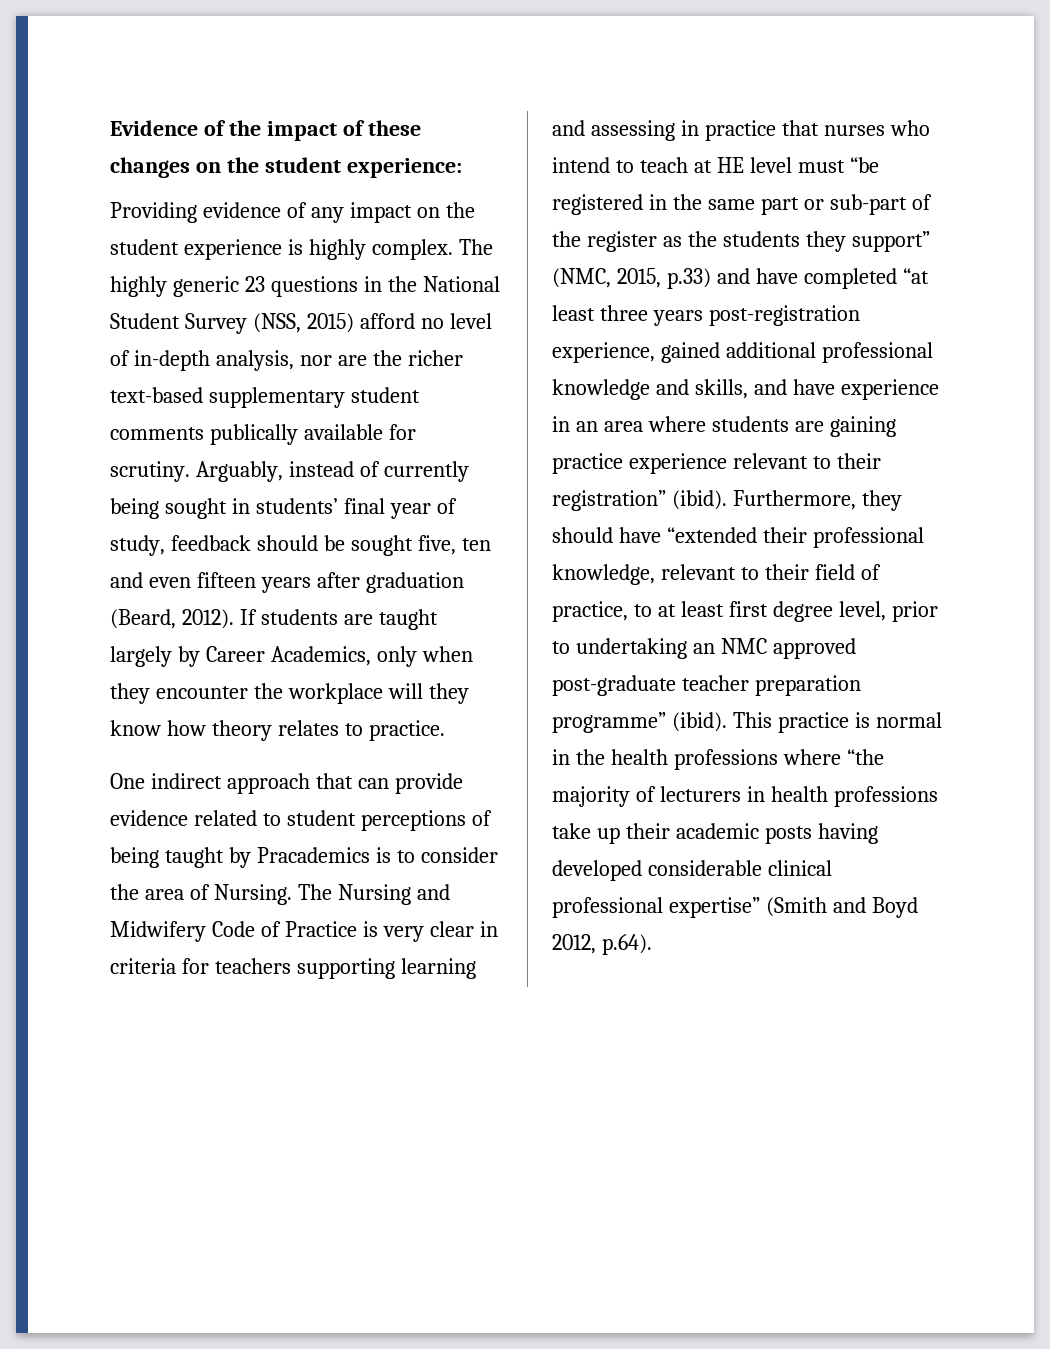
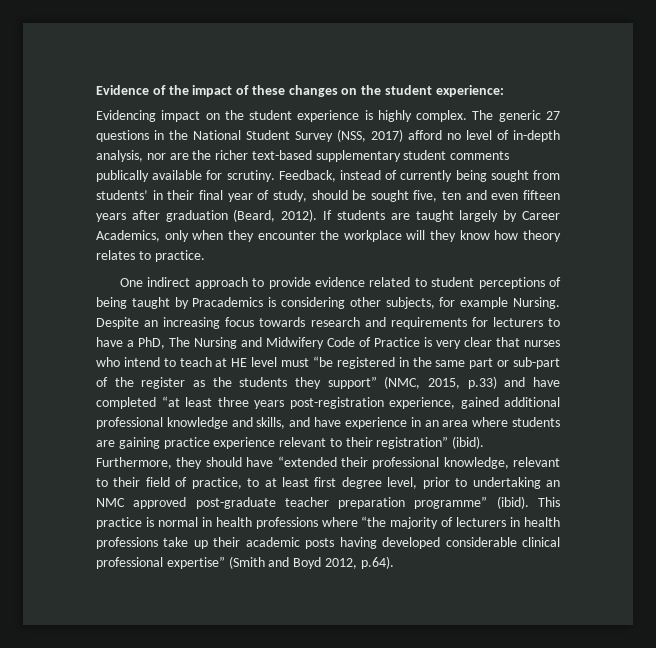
- Providing evidence of any impact on the student experience is highly complex.
+ Evidencing impact on the student experience is highly complex.
- The highly generic 23 questions in the National Student Survey (NSS, 2015) afford no level of in-depth analysis, nor are the richer text-based supplementary student comments publically available for scrutiny.
+ The generic 27 questions in the National Student Survey (NSS, 2017) afford no level of in-depth analysis, nor are the richer text-based supplementary student comments publically available for scrutiny.
- Arguably, instead of currently being sought in students’ final year of study, feedback should be sought five, ten and even fifteen years after graduation (Beard, 2012).
+ Feedback, instead of currently being sought from students’ in their final year of study, should be sought five, ten and even fifteen years after graduation (Beard, 2012).
- One indirect approach that can provide evidence related to student perceptions of being taught by Pracademics is to consider the area of Nursing. The Nursing and Midwifery Code of Practice is very clear in criteria for teachers supporting learning and assessing in practice that nurses who intend to teach at HE level must “be registered in the same part or sub-part of the register as the students they support” (NMC, 2015, p.33) and have completed “at least three years post-registration experience, gained additional professional knowledge and skills, and have experience in an area where students are gaining practice experience relevant to their registration” (ibid).
+ One indirect approach to provide evidence related to student perceptions of being taught by Pracademics is considering other subjects, for example Nursing. Despite an increasing focus towards research and requirements for lecturers to have a PhD, The Nursing and Midwifery Code of Practice is very clear that nurses who intend to teach at HE level must “be registered in the same part or sub-part of the register as the students they support” (NMC, 2015, p.33) and have completed “at least three years post-registration experience, gained additional professional knowledge and skills, and have experience in an area where students are gaining practice experience relevant to their registration” (ibid).
- This practice is normal in the health professions where “the majority of lecturers in health professions take up their academic posts having developed considerable clinical professional expertise” (Smith and Boyd 2012, p.64).
+ This practice is normal in health professions where “the majority of lecturers in health professions take up their academic posts having developed considerable clinical professional expertise” (Smith and Boyd 2012, p.64).

